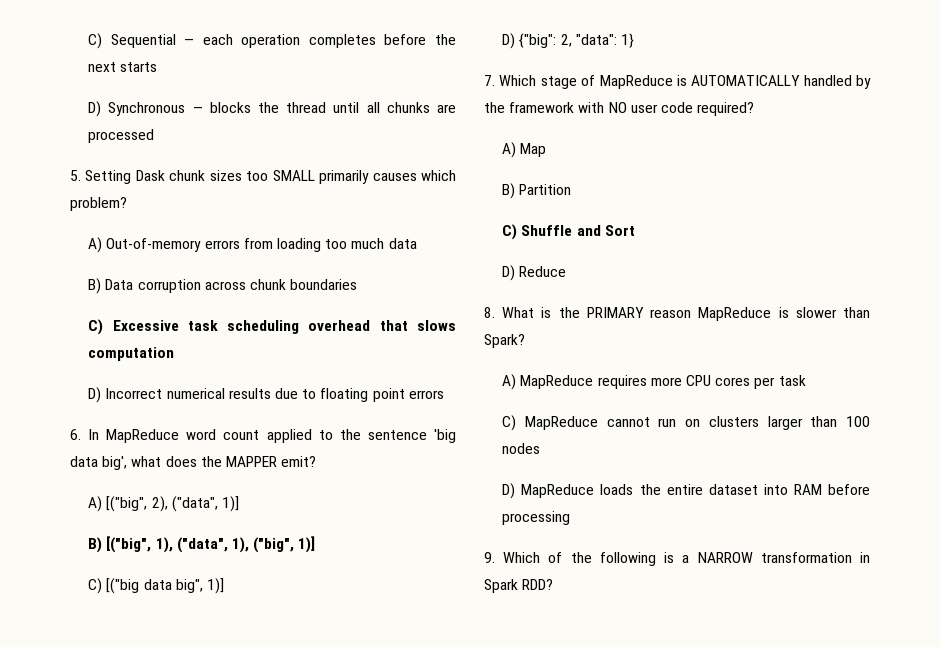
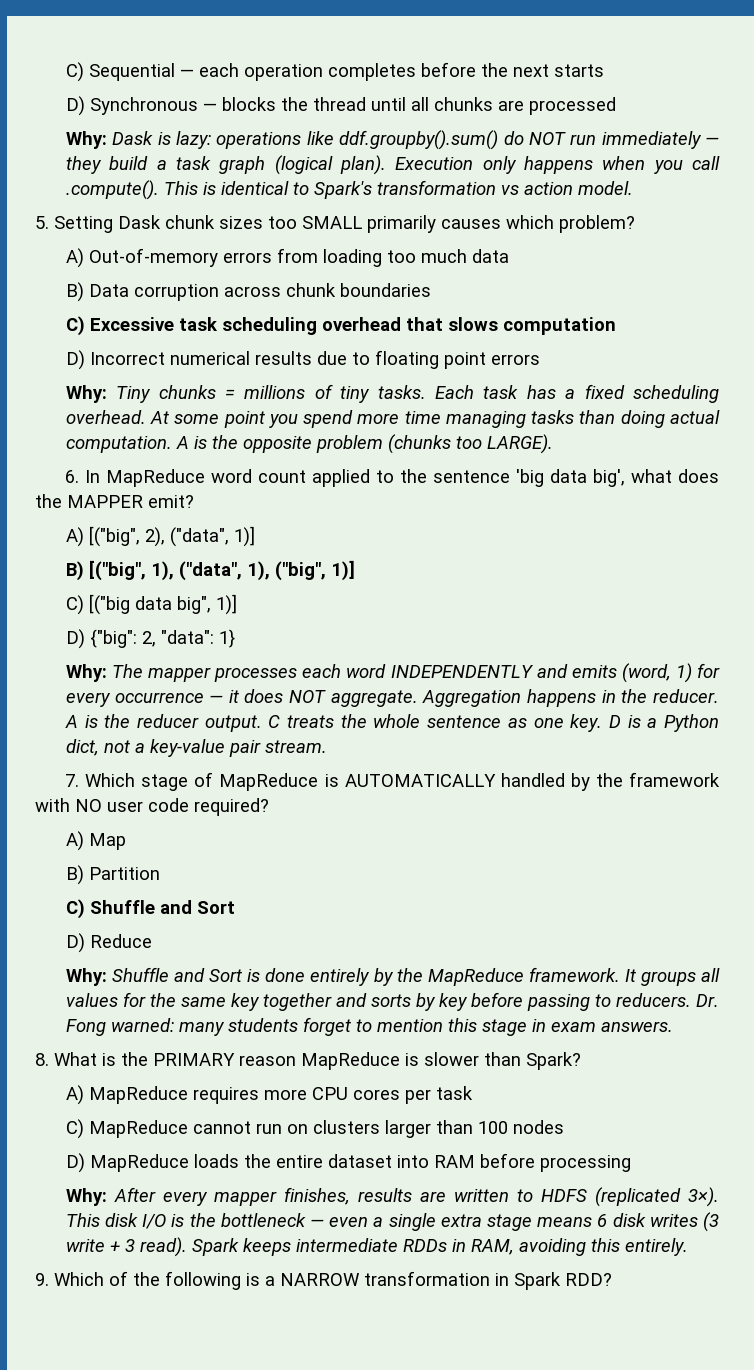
+ Why: Dask is lazy: operations like ddf.groupby().sum() do NOT run immediately — they build a task graph (logical plan). Execution only happens when you call .compute(). This is identical to Spark's transformation vs action model.
+ Why: Tiny chunks = millions of tiny tasks. Each task has a fixed scheduling overhead. At some point you spend more time managing tasks than doing actual computation. A is the opposite problem (chunks too LARGE).
+ Why: The mapper processes each word INDEPENDENTLY and emits (word, 1) for every occurrence — it does NOT aggregate. Aggregation happens in the reducer. A is the reducer output. C treats the whole sentence as one key. D is a Python dict, not a key-value pair stream.
+ Why: Shuffle and Sort is done entirely by the MapReduce framework. It groups all values for the same key together and sorts by key before passing to reducers. Dr. Fong warned: many students forget to mention this stage in exam answers.
+ Why: After every mapper finishes, results are written to HDFS (replicated 3×). This disk I/O is the bottleneck — even a single extra stage means 6 disk writes (3 write + 3 read). Spark keeps intermediate RDDs in RAM, avoiding this entirely.

